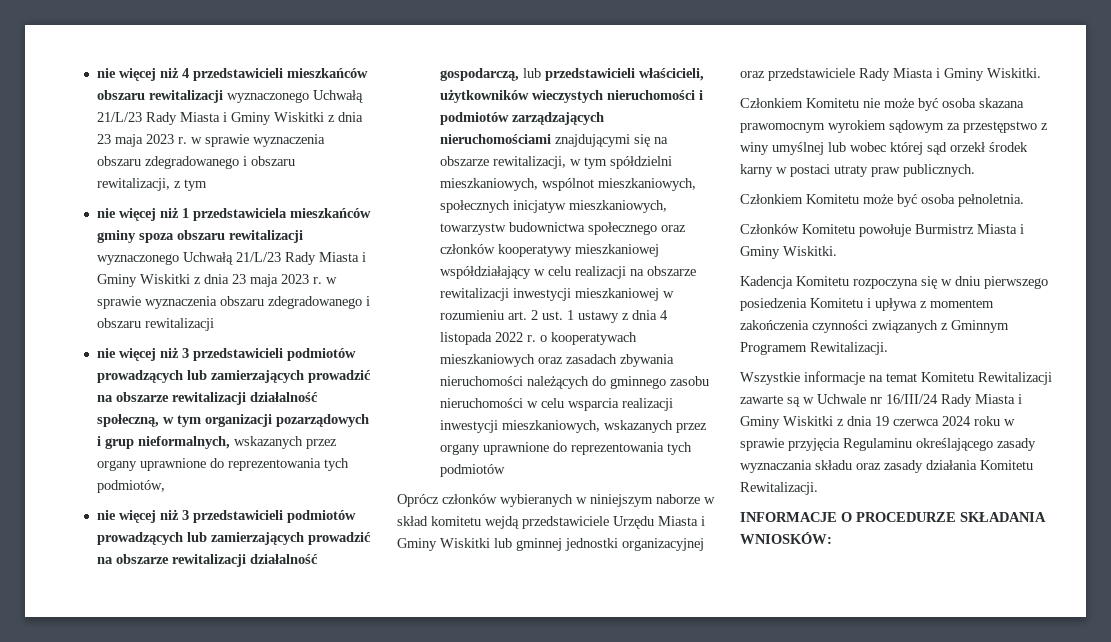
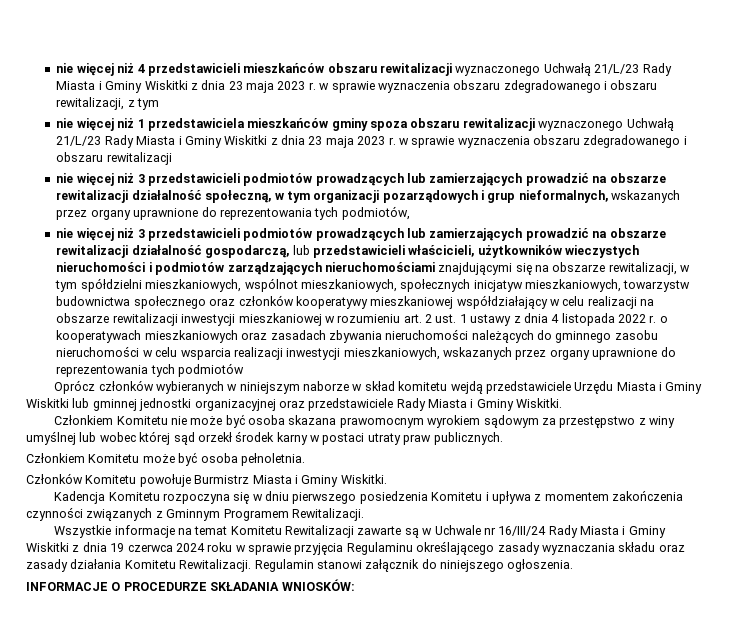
+ Regulamin stanowi załącznik do niniejszego ogłoszenia.

